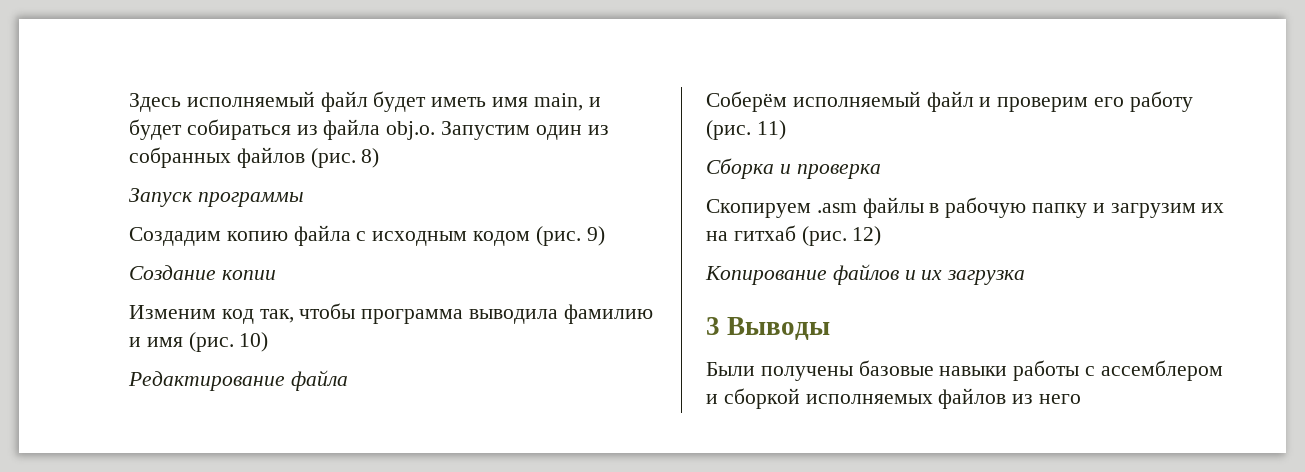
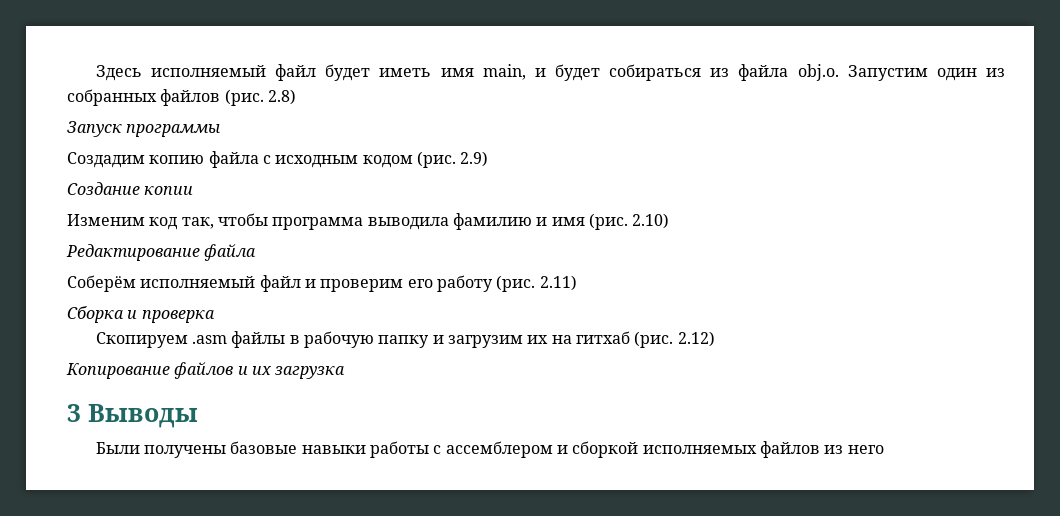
- 8)
+ 2.8)
- 9)
+ 2.9)
- 10)
+ 2.10)
- 11)
+ 2.11)
- 12)
+ 2.12)

